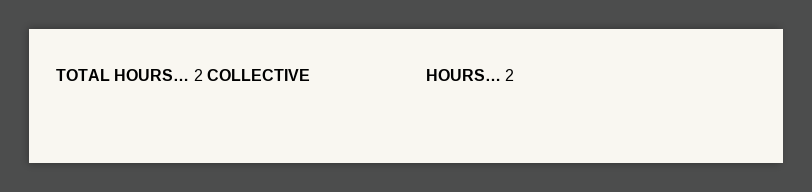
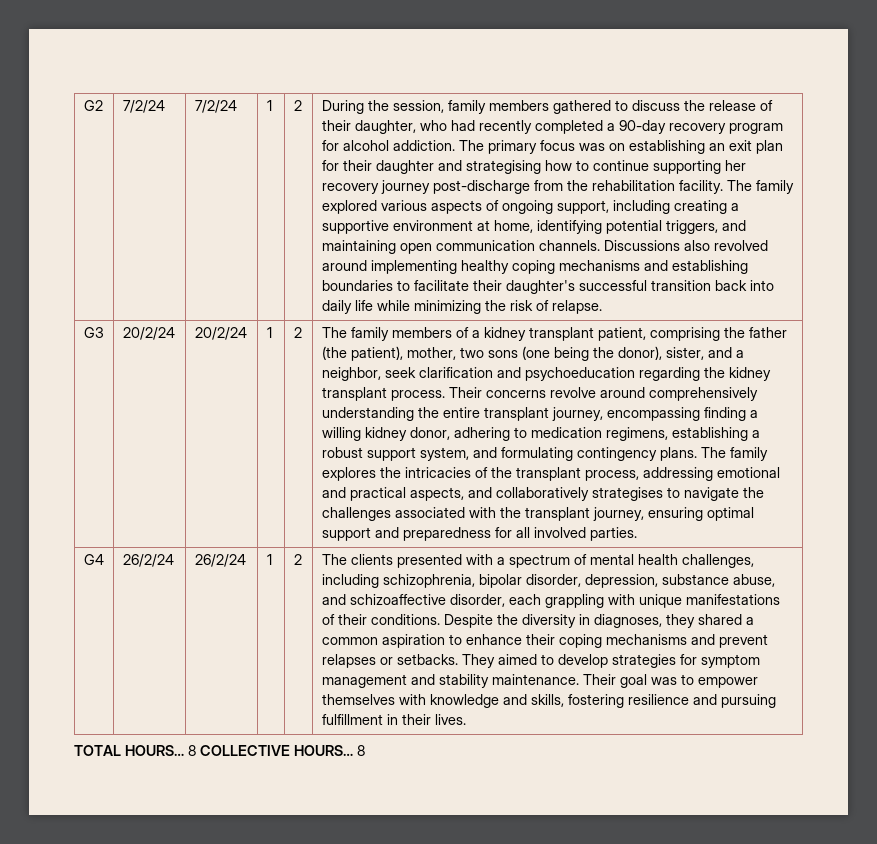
+ G2 | 7/2/24 | 7/2/24 | 1 | 2 | During the session, family members gathered to discuss the release of their daughter, who had recently completed a 90-day recovery program for alcohol addiction. The primary focus was on establishing an exit plan for their daughter and strategising how to continue supporting her recovery journey post-discharge from the rehabilitation facility. The family explored various aspects of ongoing support, including creating a supportive environment at home, identifying potential triggers, and maintaining open communication channels. Discussions also revolved around implementing healthy coping mechanisms and establishing boundaries to facilitate their daughter's successful transition back into daily life while minimizing the risk of relapse.
+ G3 | 20/2/24 | 20/2/24 | 1 | 2 | The family members of a kidney transplant patient, comprising the father (the patient), mother, two sons (one being the donor), sister, and a neighbor, seek clarification and psychoeducation regarding the kidney transplant process. Their concerns revolve around comprehensively understanding the entire transplant journey, encompassing finding a willing kidney donor, adhering to medication regimens, establishing a robust support system, and formulating contingency plans. The family explores the intricacies of the transplant process, addressing emotional and practical aspects, and collaboratively strategises to navigate the challenges associated with the transplant journey, ensuring optimal support and preparedness for all involved parties.
+ G4 | 26/2/24 | 26/2/24 | 1 | 2 | The clients presented with a spectrum of mental health challenges, including schizophrenia, bipolar disorder, depression, substance abuse, and schizoaffective disorder, each grappling with unique manifestations of their conditions. Despite the diversity in diagnoses, they shared a common aspiration to enhance their coping mechanisms and prevent relapses or setbacks. They aimed to develop strategies for symptom management and stability maintenance. Their goal was to empower themselves with knowledge and skills, fostering resilience and pursuing fulfillment in their lives.
- 2 COLLECTIVE HOURS… 2
+ 8 COLLECTIVE HOURS… 8

